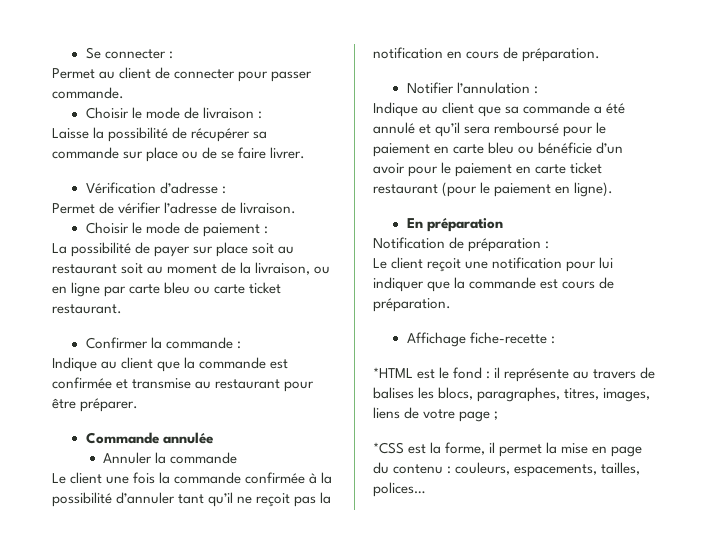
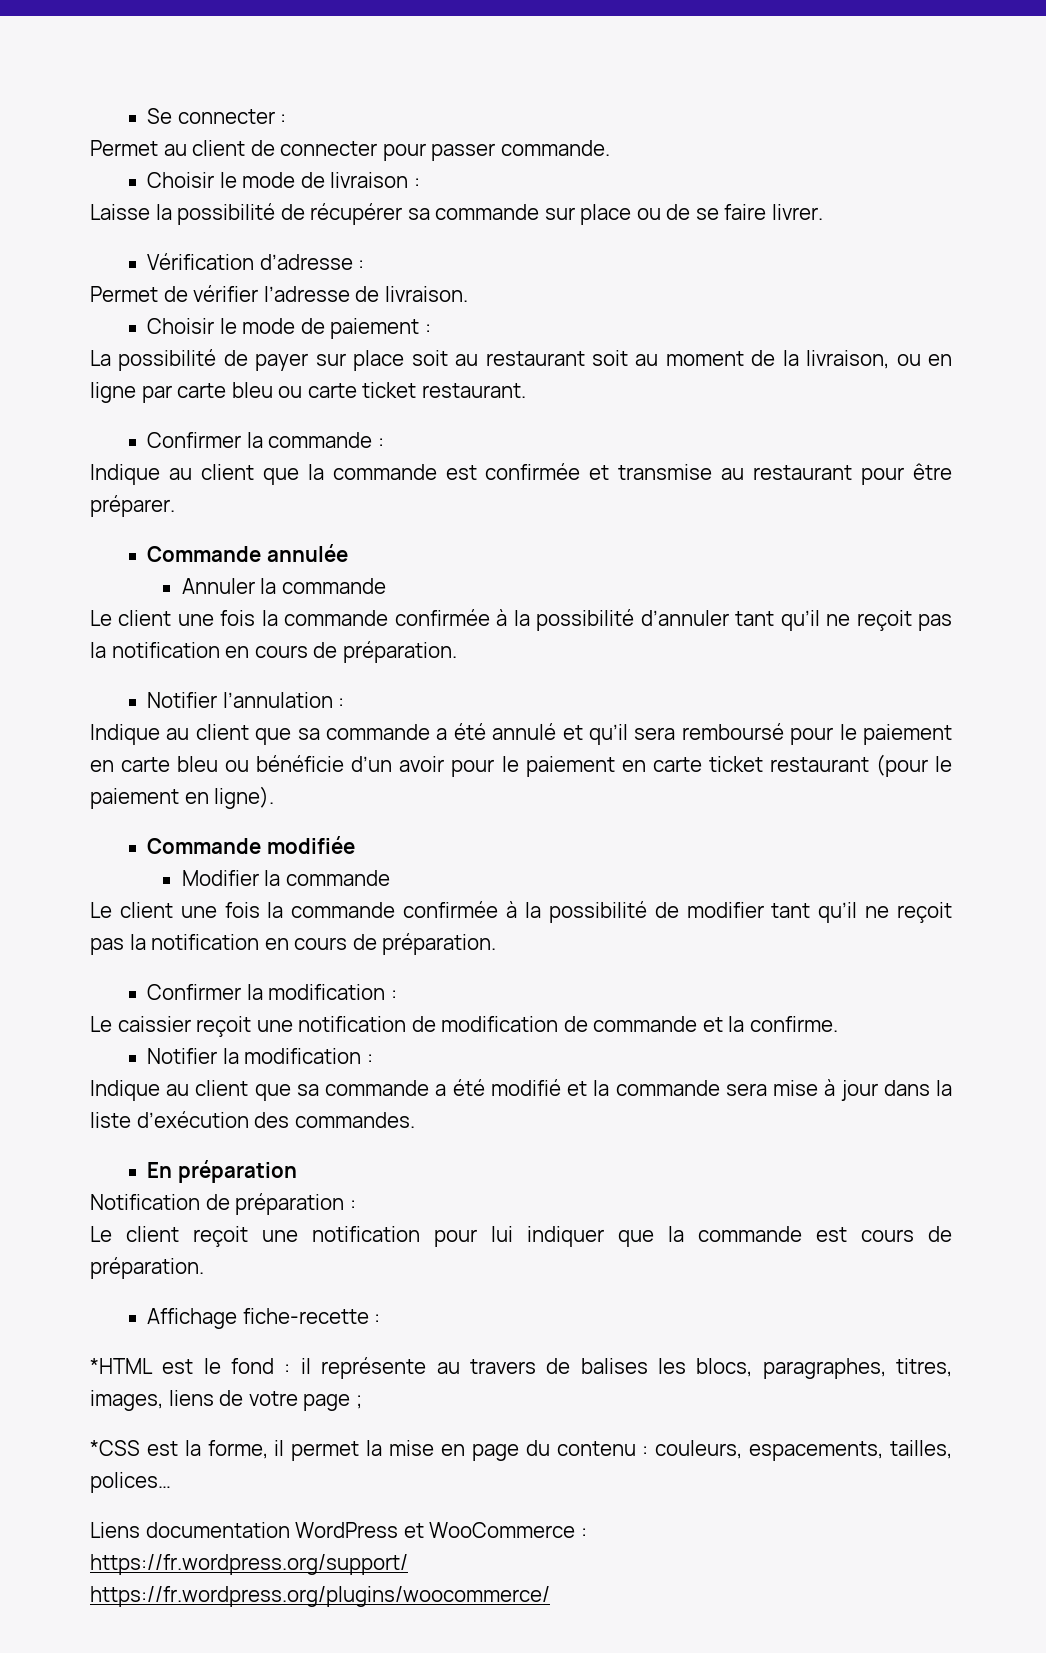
+ Commande modifiée
+ Modifier la commande
+ Le client une fois la commande confirmée à la possibilité de modifier tant qu’il ne reçoit pas la notification en cours de préparation.
+ Confirmer la modification :
+ Le caissier reçoit une notification de modification de commande et la confirme.
+ Notifier la modification :
+ Indique au client que sa commande a été modifié et la commande sera mise à jour dans la liste d’exécution des commandes.
+ Liens documentation WordPress et WooCommerce :
+ https://fr.wordpress.org/support/
+ https://fr.wordpress.org/plugins/woocommerce/

